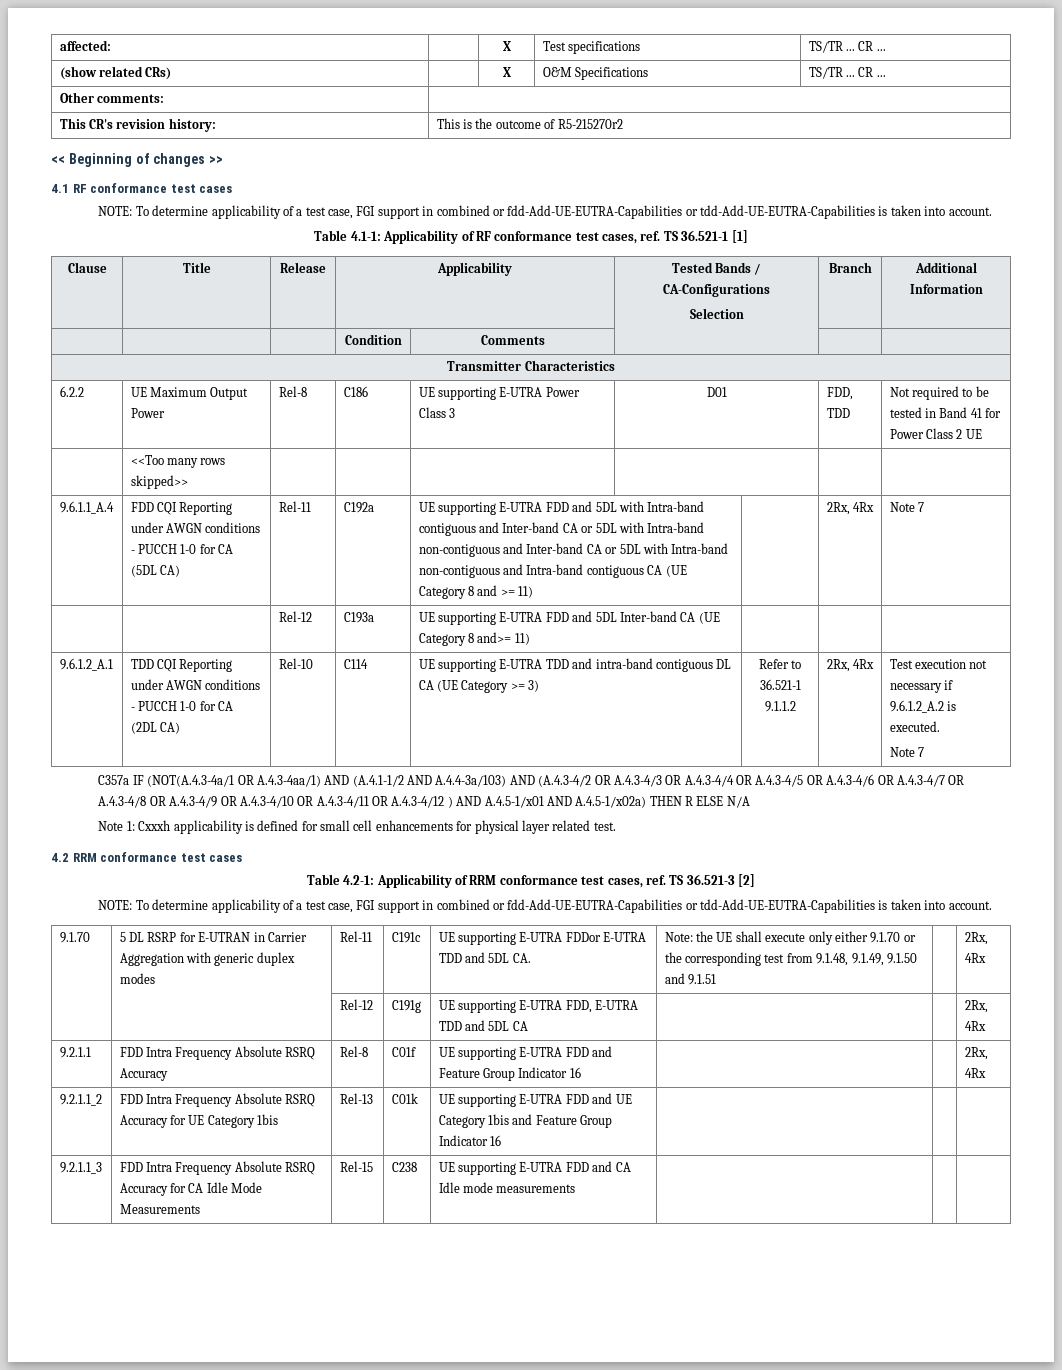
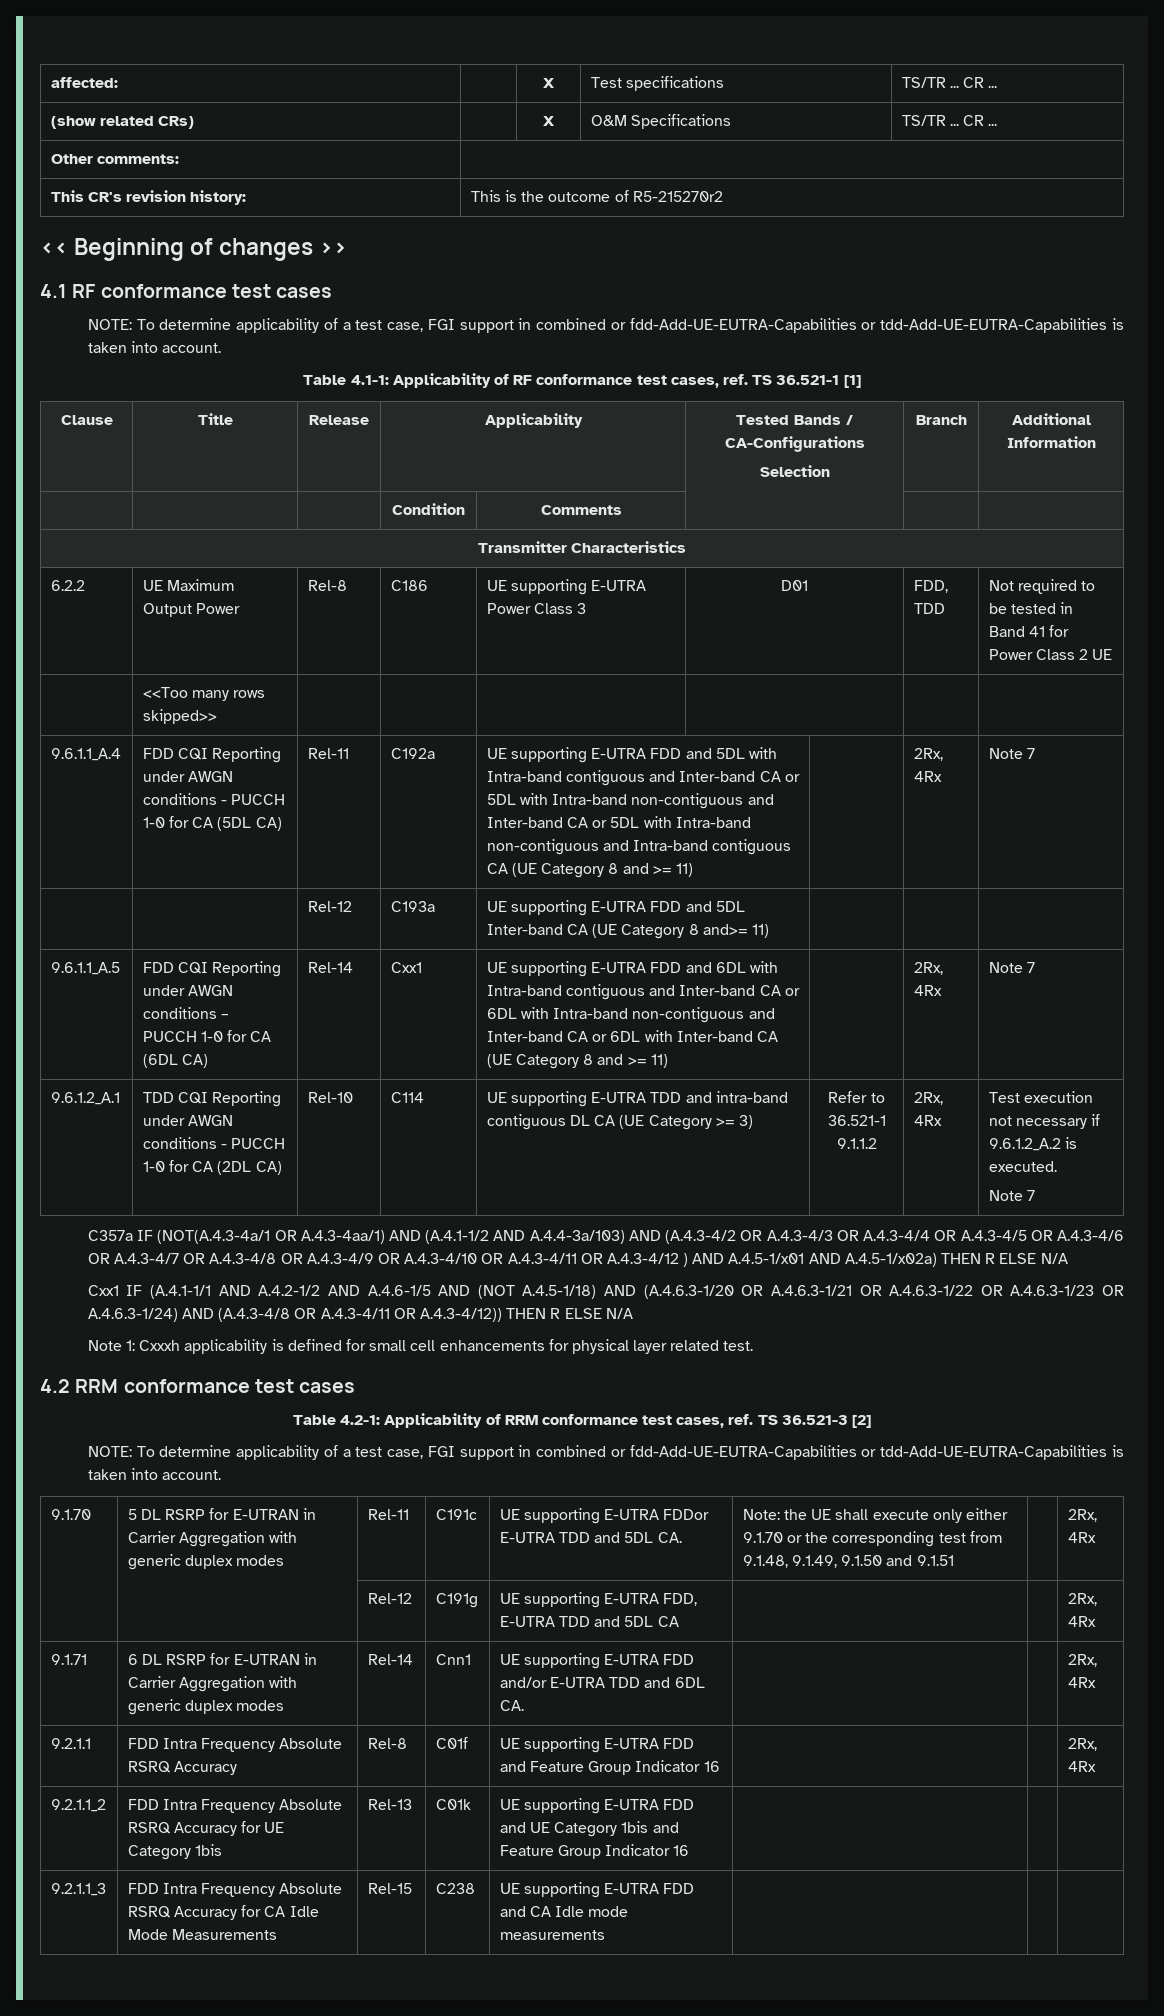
+ 9.6.1.1_A.5 | FDD CQI Reporting under AWGN conditions – PUCCH 1-0 for CA (6DL CA) | Rel-14 | Cxx1 | UE supporting E-UTRA FDD and 6DL with Intra-band contiguous and Inter-band CA or 6DL with Intra-band non-contiguous and Inter-band CA or 6DL with Inter-band CA (UE Category 8 and >= 11) | | 2Rx, 4Rx | Note 7
+ Cxx1 IF (A.4.1-1/1 AND A.4.2-1/2 AND A.4.6-1/5 AND (NOT A.4.5-1/18) AND (A.4.6.3-1/20 OR A.4.6.3-1/21 OR A.4.6.3-1/22 OR A.4.6.3-1/23 OR A.4.6.3-1/24) AND (A.4.3-4/8 OR A.4.3-4/11 OR A.4.3-4/12)) THEN R ELSE N/A
+ 9.1.71 | 6 DL RSRP for E-UTRAN in Carrier Aggregation with generic duplex modes | Rel-14 | Cnn1 | UE supporting E-UTRA FDD and/or E-UTRA TDD and 6DL CA. | | | 2Rx, 4Rx

